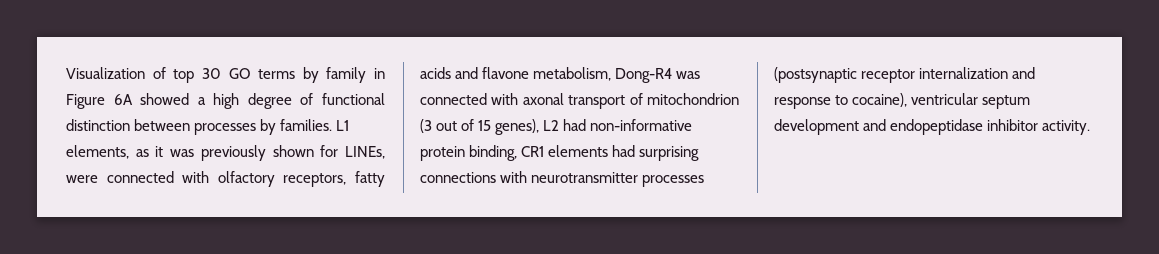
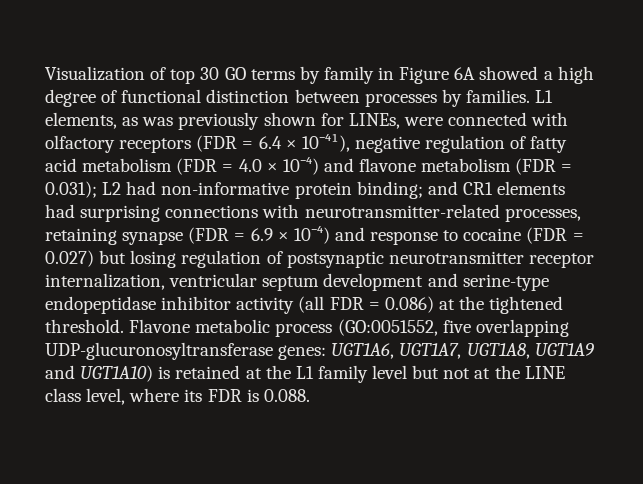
- L1 elements, as it was previously shown for LINEs, were connected with olfactory receptors, fatty acids and flavone metabolism, Dong-R4 was connected with axonal transport of mitochondrion (3 out of 15 genes), L2 had non-informative protein binding, CR1 elements had surprising connections with neurotransmitter processes (postsynaptic receptor internalization and response to cocaine), ventricular septum development and endopeptidase inhibitor activity.
+ L1 elements, as was previously shown for LINEs, were connected with olfactory receptors (FDR = 6.4 × 10⁻⁴¹), negative regulation of fatty acid metabolism (FDR = 4.0 × 10⁻⁴) and flavone metabolism (FDR = 0.031); L2 had non-informative protein binding; and CR1 elements had surprising connections with neurotransmitter-related processes, retaining synapse (FDR = 6.9 × 10⁻⁴) and response to cocaine (FDR = 0.027) but losing regulation of postsynaptic neurotransmitter receptor internalization, ventricular septum development and serine-type endopeptidase inhibitor activity (all FDR = 0.086) at the tightened threshold. Flavone metabolic process (GO:0051552, five overlapping UDP-glucuronosyltransferase genes: UGT1A6, UGT1A7, UGT1A8, UGT1A9 and UGT1A10) is retained at the L1 family level but not at the LINE class level, where its FDR is 0.088.

